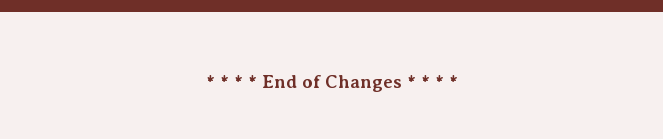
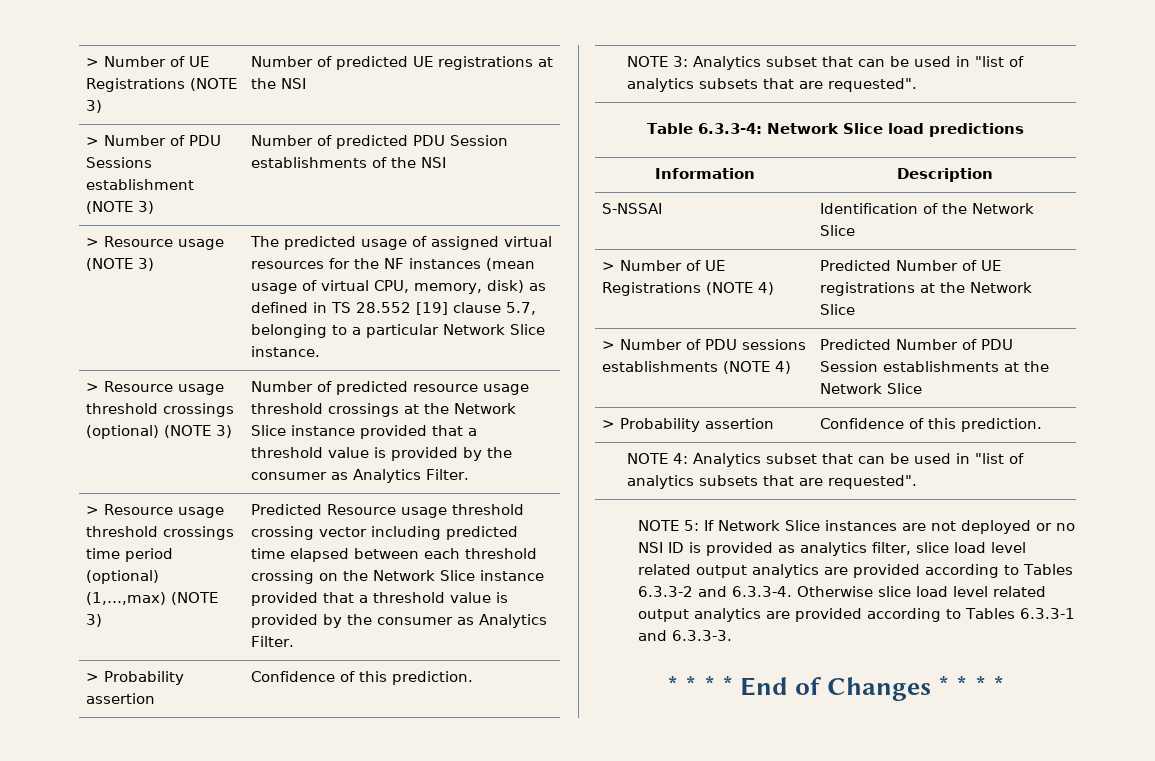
+ > Number of UE Registrations (NOTE 3) | Number of predicted UE registrations at the NSI
+ > Number of PDU Sessions establishment (NOTE 3) | Number of predicted PDU Session establishments of the NSI
+ > Resource usage (NOTE 3) | The predicted usage of assigned virtual resources for the NF instances (mean usage of virtual CPU, memory, disk) as defined in TS 28.552 [19] clause 5.7, belonging to a particular Network Slice instance.
+ > Resource usage threshold crossings (optional) (NOTE 3) | Number of predicted resource usage threshold crossings at the Network Slice instance provided that a threshold value is provided by the consumer as Analytics Filter.
+ > Resource usage threshold crossings time period (optional) (1,…,max) (NOTE 3) | Predicted Resource usage threshold crossing vector including predicted time elapsed between each threshold crossing on the Network Slice instance provided that a threshold value is provided by the consumer as Analytics Filter.
+ > Probability assertion | Confidence of this prediction.
+ NOTE 3: Analytics subset that can be used in "list of analytics subsets that are requested".
+ Table 6.3.3-4: Network Slice load predictions
+ Information | Description
+ S-NSSAI | Identification of the Network Slice
+ > Number of UE Registrations (NOTE 4) | Predicted Number of UE registrations at the Network Slice
+ > Number of PDU sessions establishments (NOTE 4) | Predicted Number of PDU Session establishments at the Network Slice
+ > Probability assertion | Confidence of this prediction.
+ NOTE 4: Analytics subset that can be used in "list of analytics subsets that are requested".
+ NOTE 5: If Network Slice instances are not deployed or no NSI ID is provided as analytics filter, slice load level related output analytics are provided according to Tables 6.3.3-2 and 6.3.3-4. Otherwise slice load level related output analytics are provided according to Tables 6.3.3-1 and 6.3.3-3.

